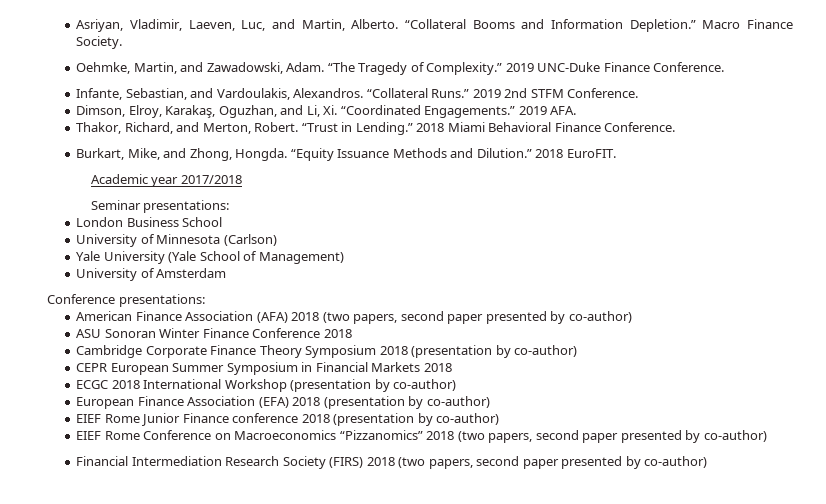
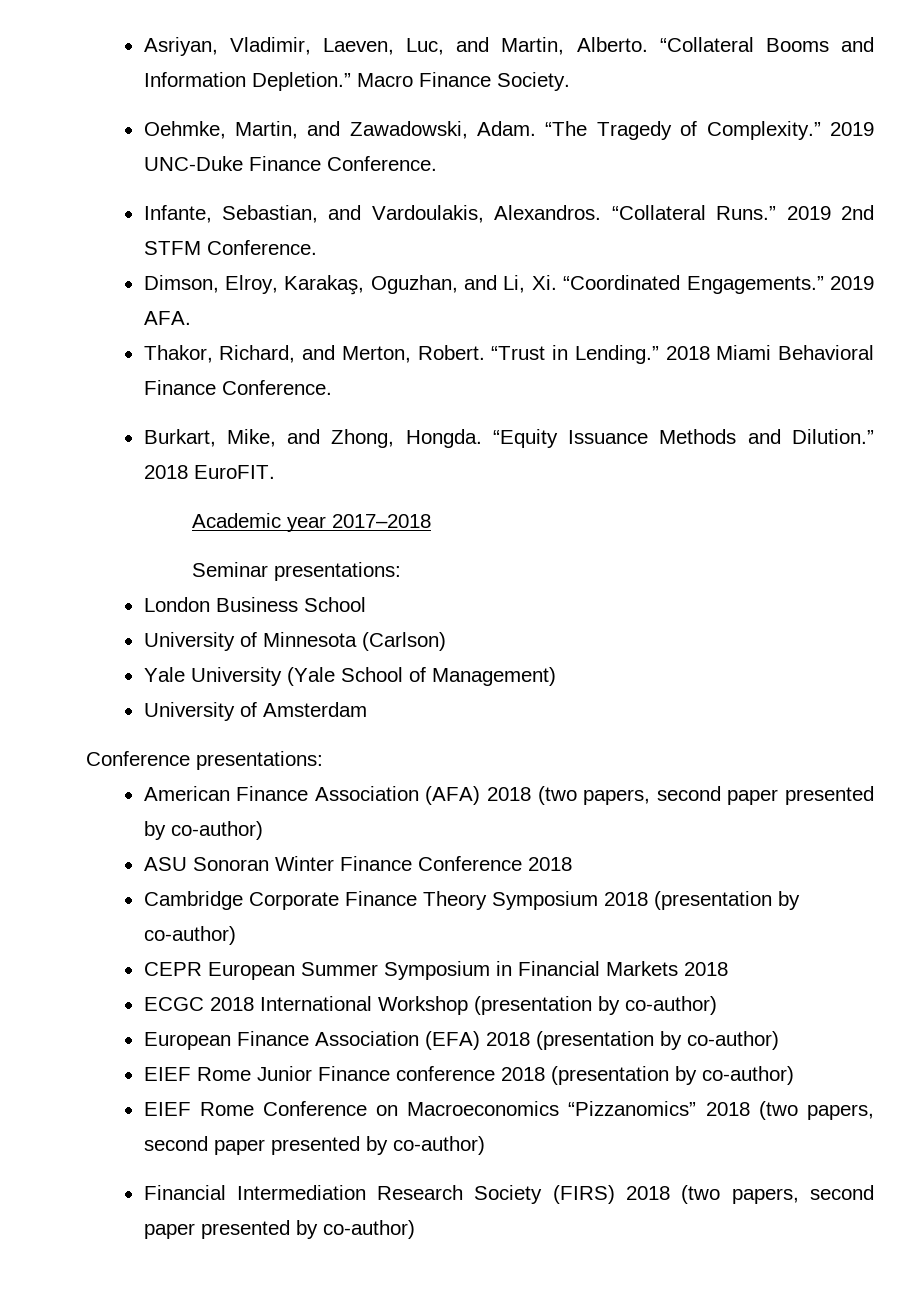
- Academic year 2017/2018
+ Academic year 2017–2018

